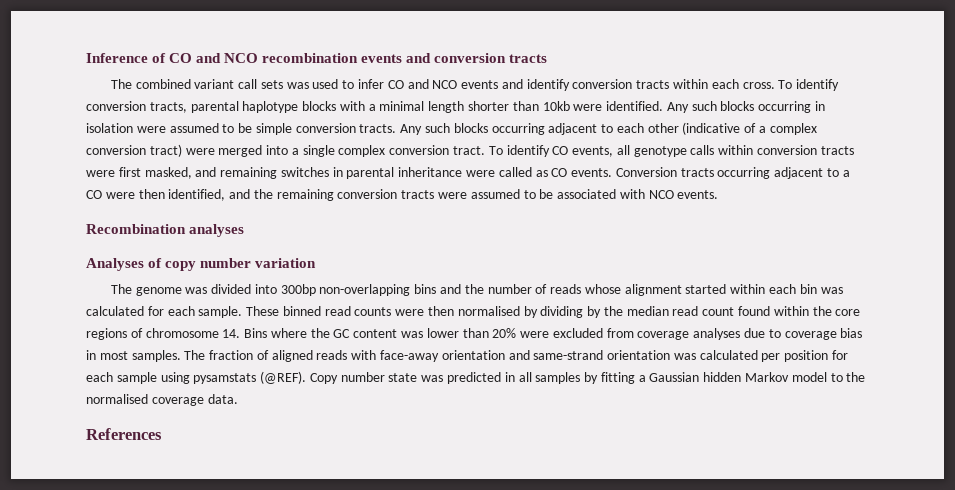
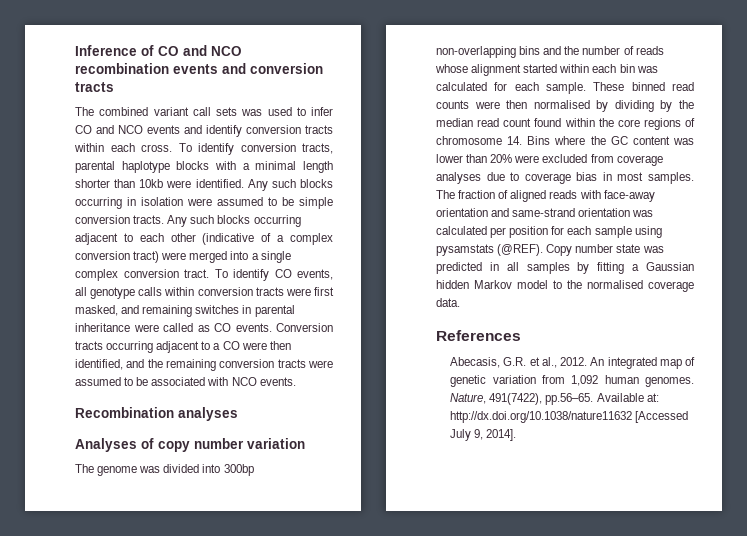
+ Abecasis, G.R. et al., 2012. An integrated map of genetic variation from 1,092 human genomes. Nature, 491(7422), pp.56–65. Available at: http://dx.doi.org/10.1038/nature11632 [Accessed July 9, 2014].

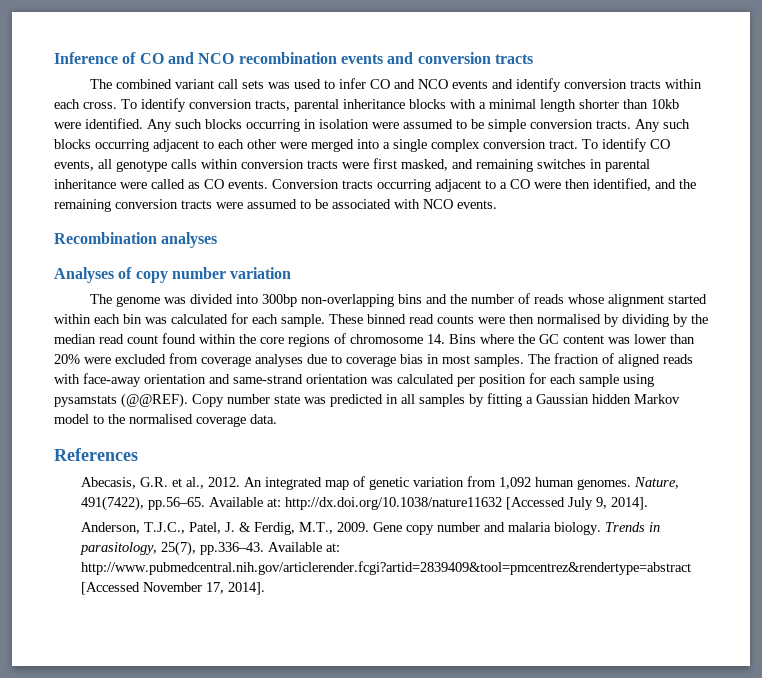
- To identify conversion tracts, parental haplotype blocks with a minimal length shorter than 10kb were identified.
+ To identify conversion tracts, parental inheritance blocks with a minimal length shorter than 10kb were identified.
- Any such blocks occurring adjacent to each other (indicative of a complex conversion tract) were merged into a single complex conversion tract.
+ Any such blocks occurring adjacent to each other were merged into a single complex conversion tract.
- The fraction of aligned reads with face-away orientation and same-strand orientation was calculated per position for each sample using pysamstats (@REF).
+ The fraction of aligned reads with face-away orientation and same-strand orientation was calculated per position for each sample using pysamstats (@@REF).
+ Anderson, T.J.C., Patel, J. & Ferdig, M.T., 2009. Gene copy number and malaria biology. Trends in parasitology, 25(7), pp.336–43. Available at: http://www.pubmedcentral.nih.gov/articlerender.fcgi?artid=2839409&tool=pmcentrez&rendertype=abstract [Accessed November 17, 2014].

